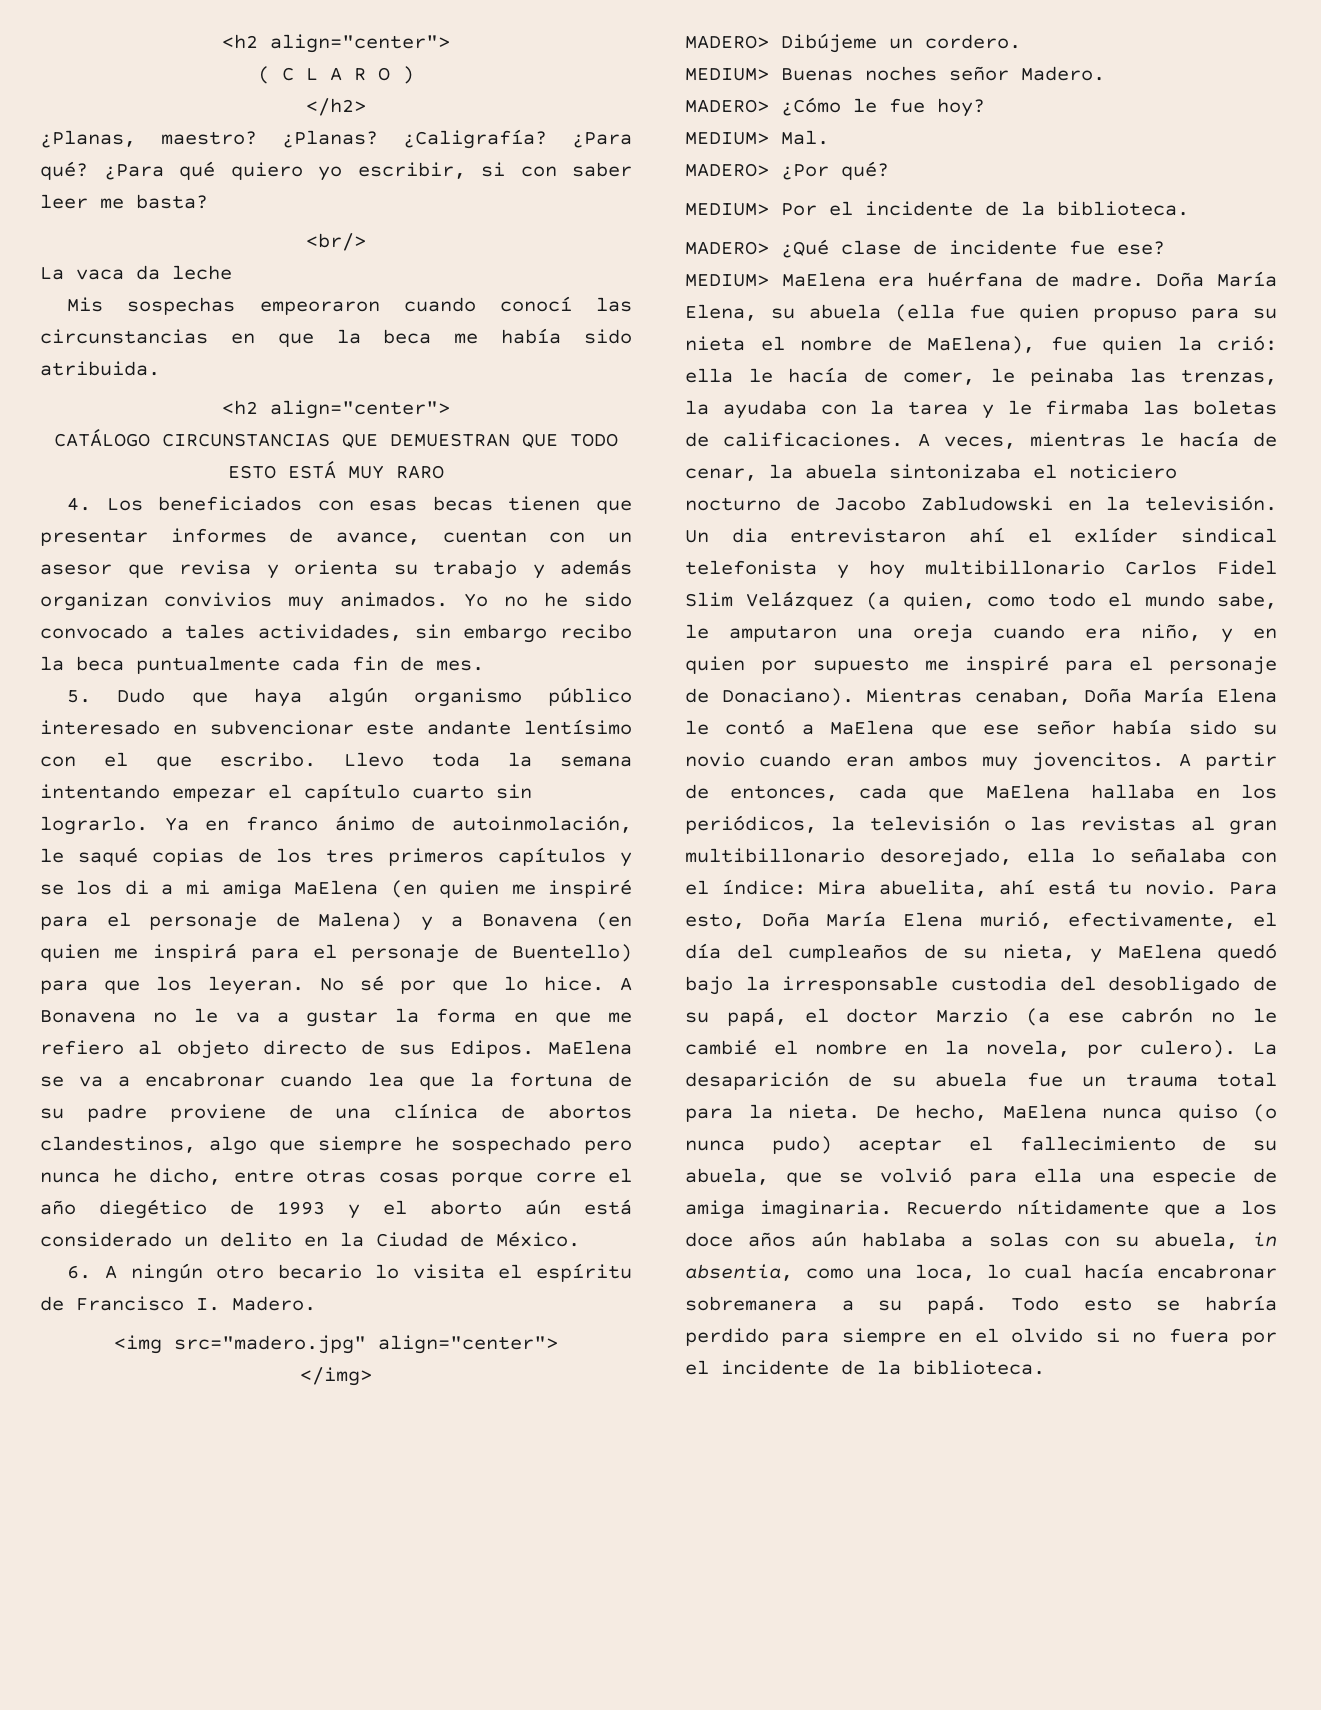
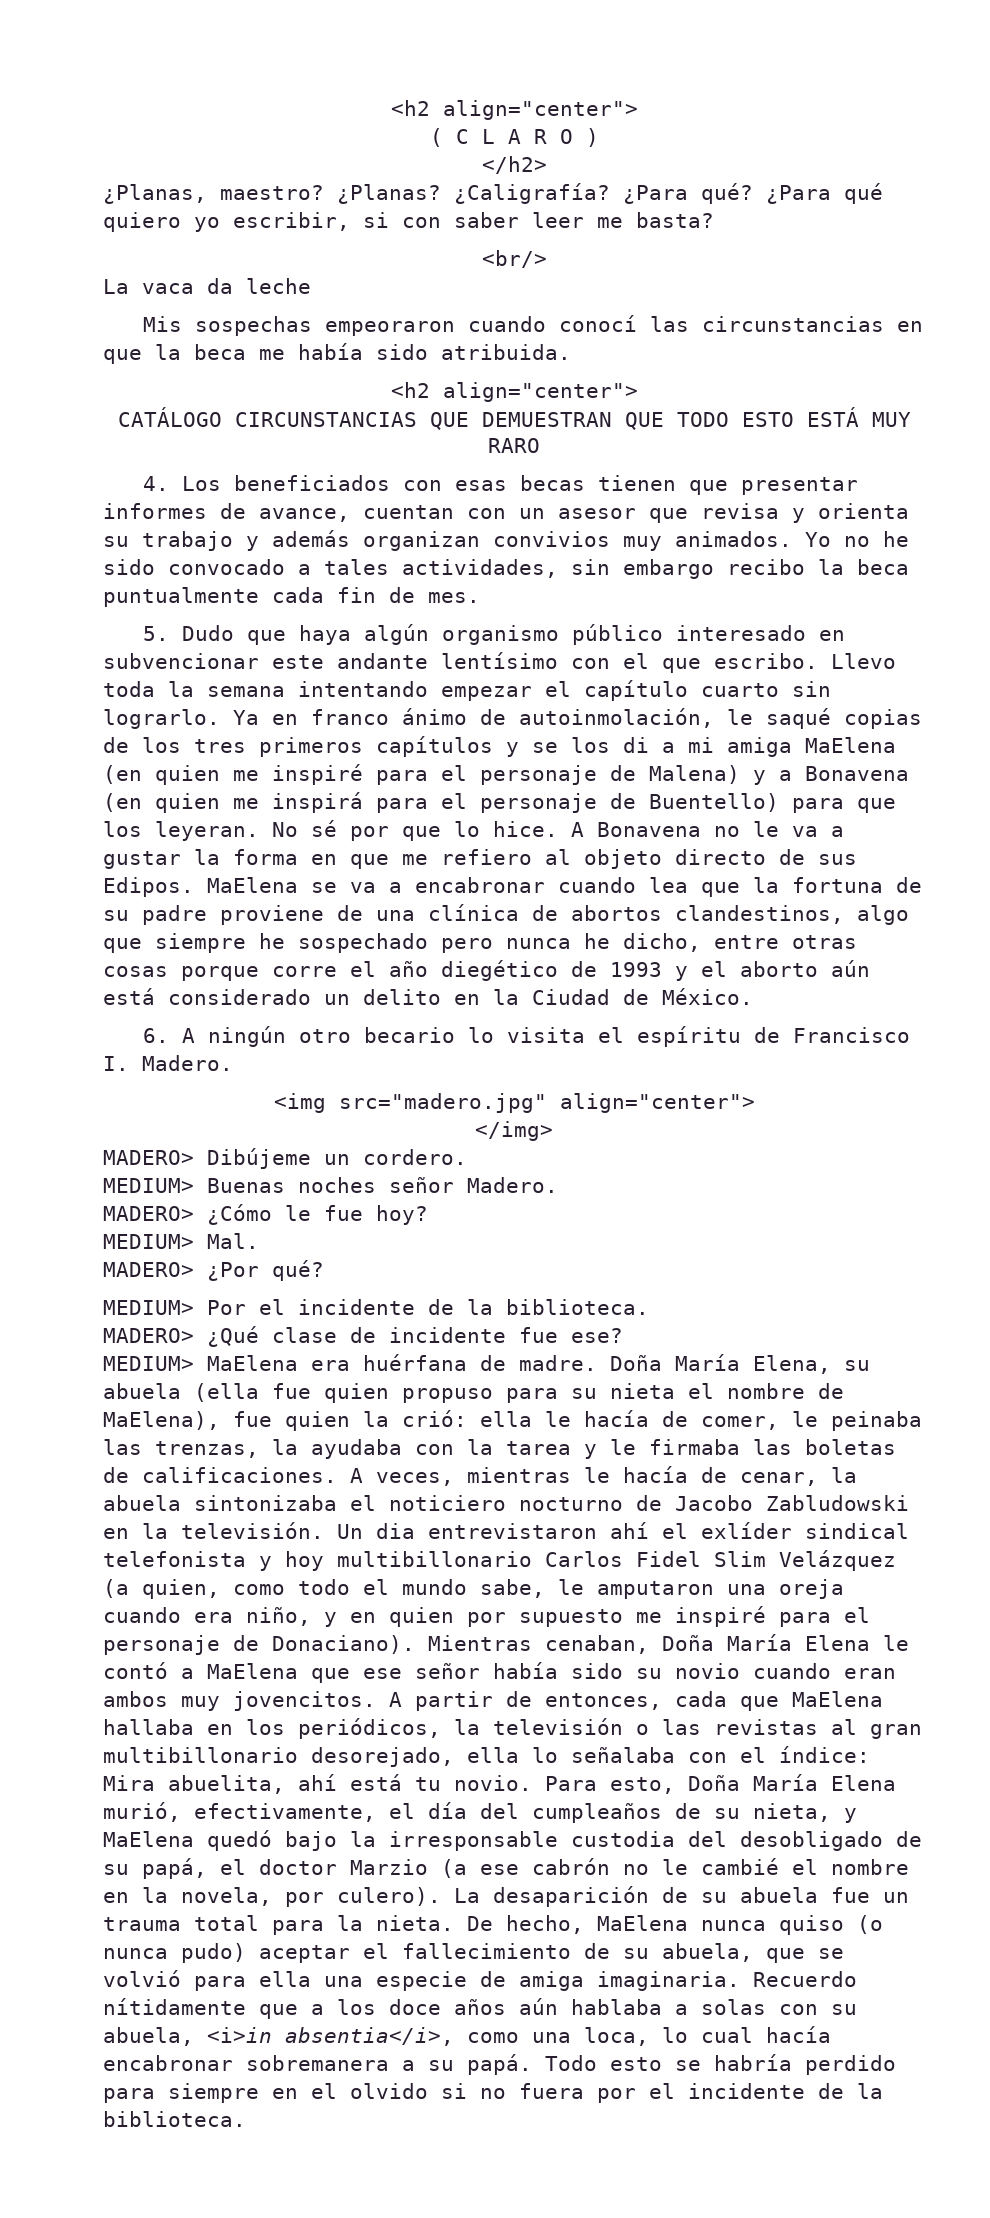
- Recuerdo nítidamente que a los doce años aún hablaba a solas con su abuela, in absentia, como una loca, lo cual hacía encabronar sobremanera a su papá.
+ Recuerdo nítidamente que a los doce años aún hablaba a solas con su abuela, <i>in absentia</i>, como una loca, lo cual hacía encabronar sobremanera a su papá.

